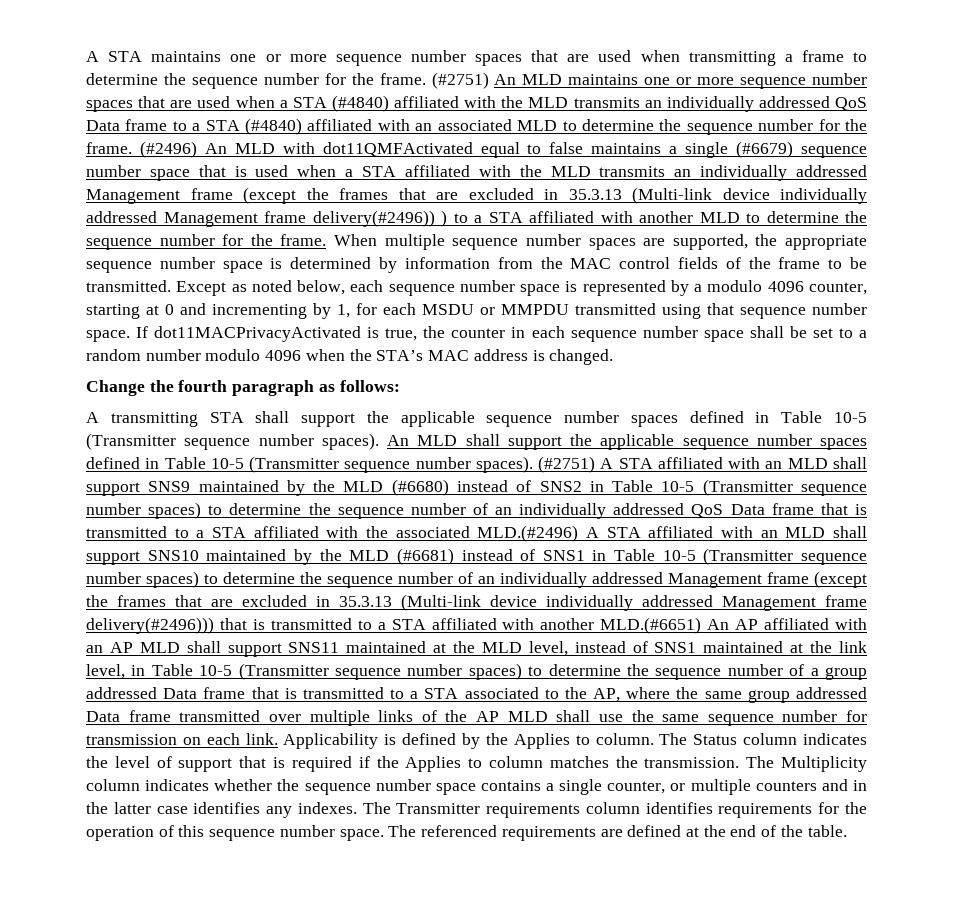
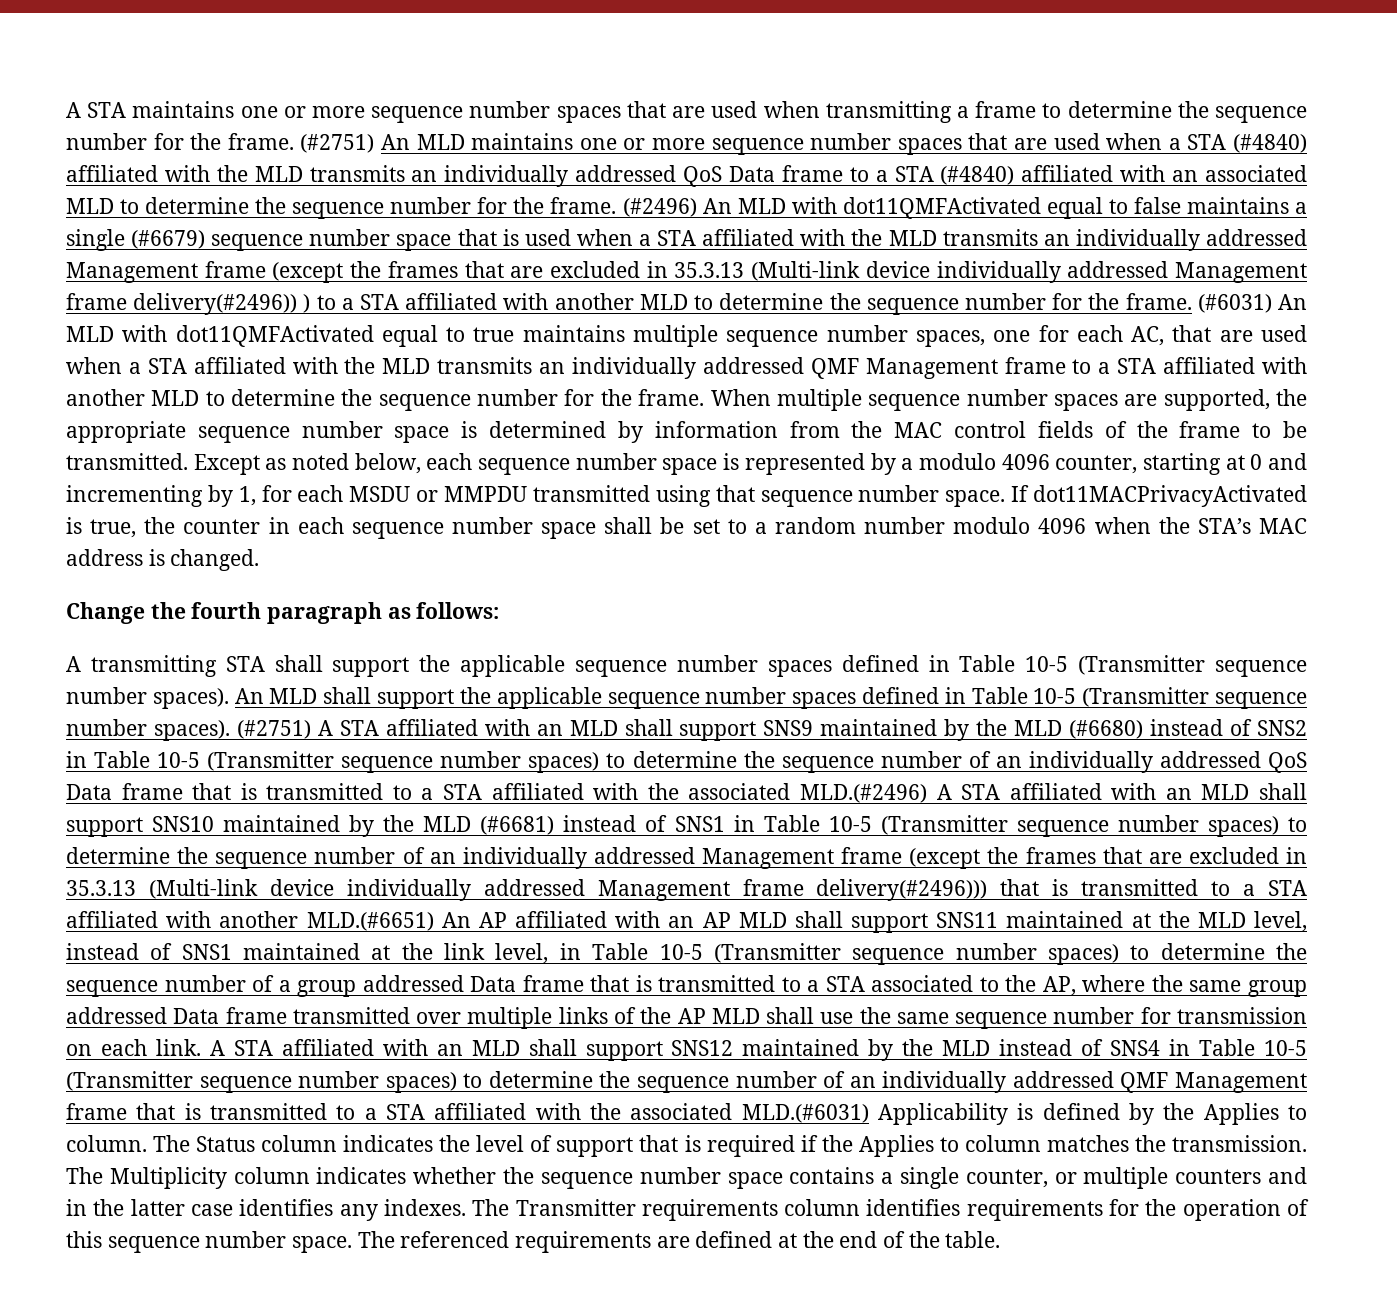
+ (#6031) An MLD with dot11QMFActivated equal to true maintains multiple sequence number spaces, one for each AC, that are used when a STA affiliated with the MLD transmits an individually addressed QMF Management frame to a STA affiliated with another MLD to determine the sequence number for the frame.
- Applicability is defined by the Applies to column.
+ A STA affiliated with an MLD shall support SNS12 maintained by the MLD instead of SNS4 in Table 10-5 (Transmitter sequence number spaces) to determine the sequence number of an individually addressed QMF Management frame that is transmitted to a STA affiliated with the associated MLD.(#6031) Applicability is defined by the Applies to column.

